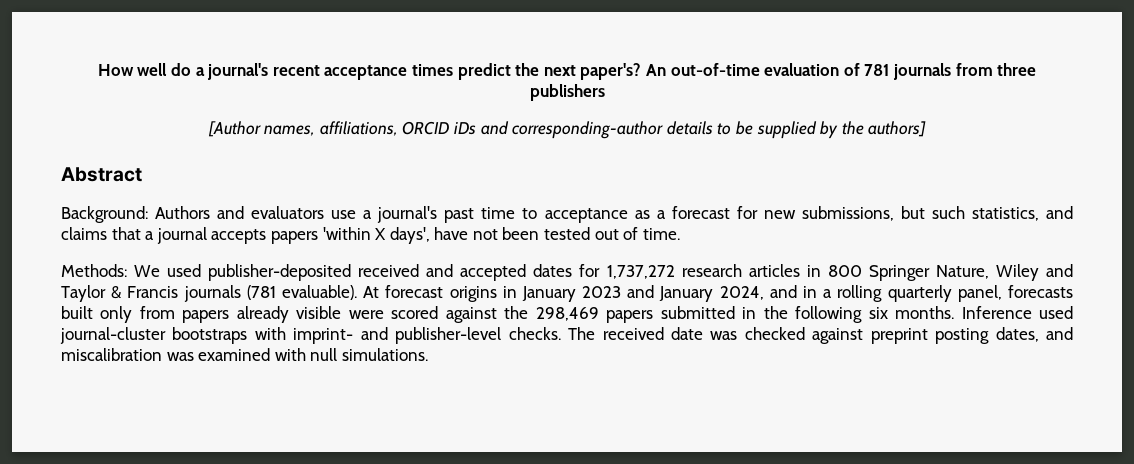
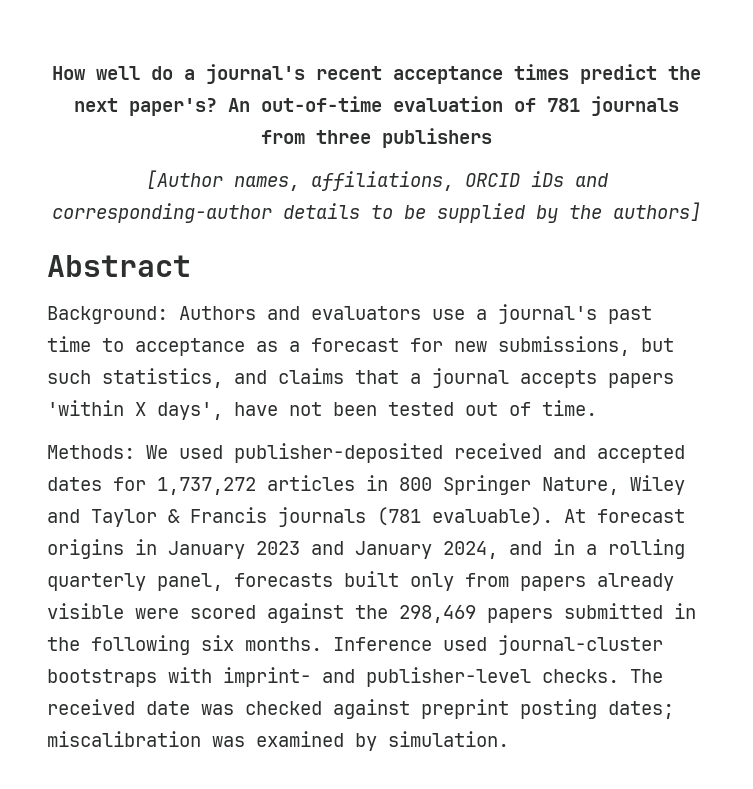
- Methods: We used publisher-deposited received and accepted dates for 1,737,272 research articles in 800 Springer Nature, Wiley and Taylor & Francis journals (781 evaluable).
+ Methods: We used publisher-deposited received and accepted dates for 1,737,272 articles in 800 Springer Nature, Wiley and Taylor & Francis journals (781 evaluable).
- The received date was checked against preprint posting dates, and miscalibration was examined with null simulations.
+ The received date was checked against preprint posting dates; miscalibration was examined by simulation.

